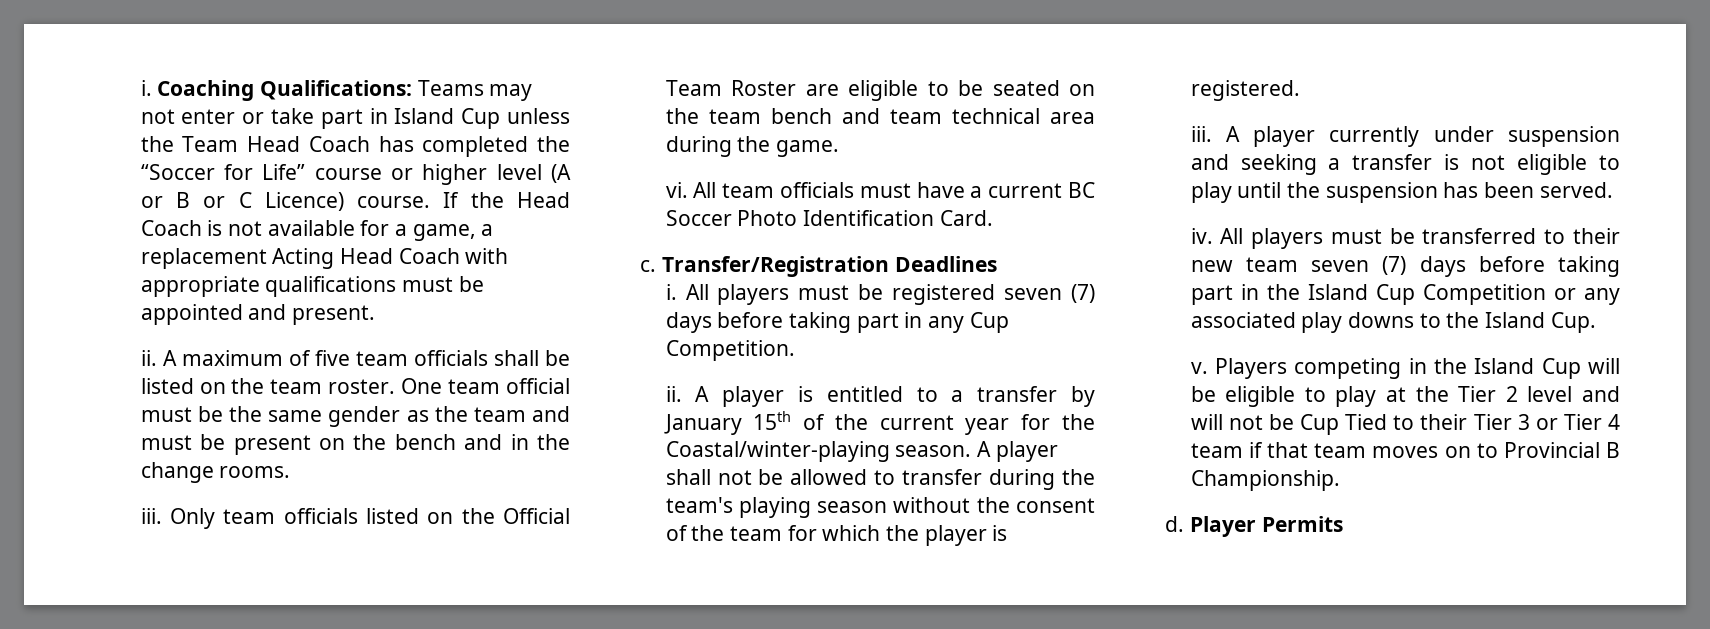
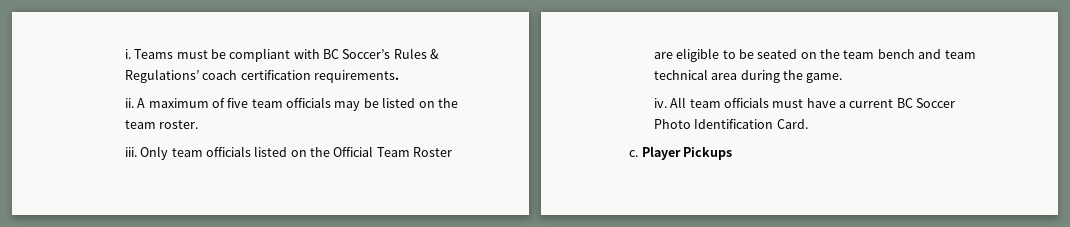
- i. Coaching Qualifications: Teams may not enter or take part in Island Cup unless the Team Head Coach has completed the “Soccer for Life” course or higher level (A or B or C Licence) course. If the Head Coach is not available for a game, a replacement Acting Head Coach with appropriate qualifications must be appointed and present.
+ i. Teams must be compliant with BC Soccer’s Rules & Regulations’ coach certification requirements.
- A maximum of five team officials shall be listed on the team roster. One team official must be the same gender as the team and must be present on the bench and in the change rooms.
+ A maximum of five team officials may be listed on the team roster.
- vi.
+ iv.
- Transfer/Registration Deadlines
- i. All players must be registered seven (7) days before taking part in any Cup Competition.
- ii. A player is entitled to a transfer by January 15th of the current year for the Coastal/winter-playing season. A player shall not be allowed to transfer during the team's playing season without the consent of the team for which the player is registered.
- iii. A player currently under suspension and seeking a transfer is not eligible to play until the suspension has been served.
- iv. All players must be transferred to their new team seven (7) days before taking part in the Island Cup Competition or any associated play downs to the Island Cup.
- v. Players competing in the Island Cup will be eligible to play at the Tier 2 level and will not be Cup Tied to their Tier 3 or Tier 4 team if that team moves on to Provincial B Championship.
- d. Player Permits
+ Player Pickups

